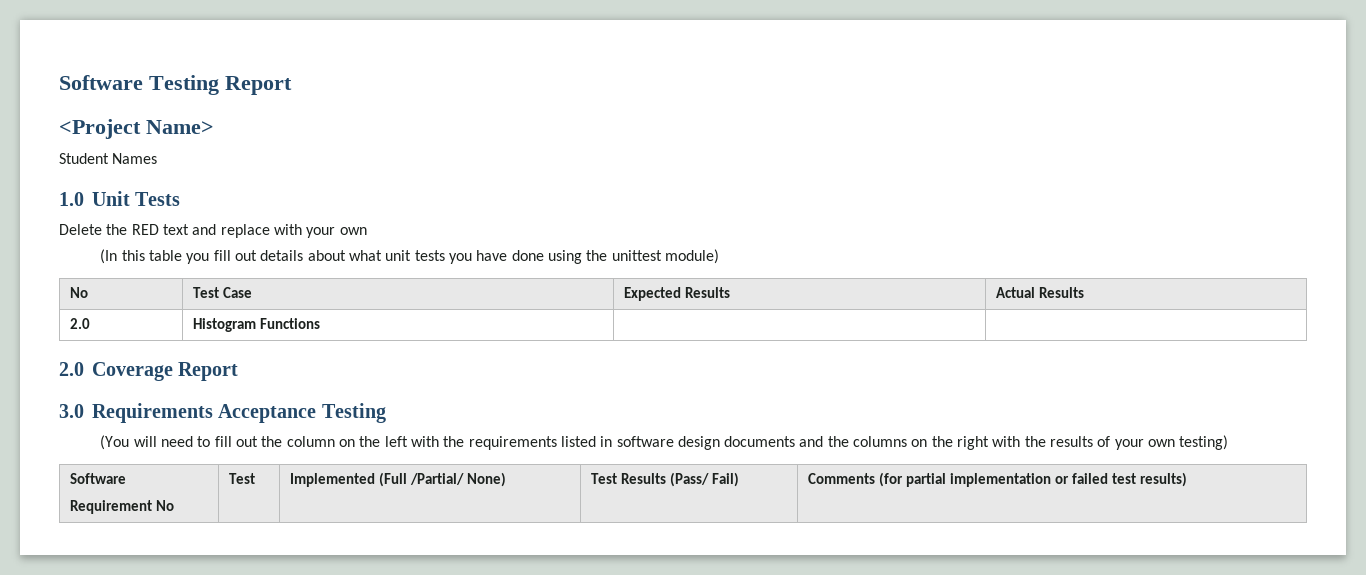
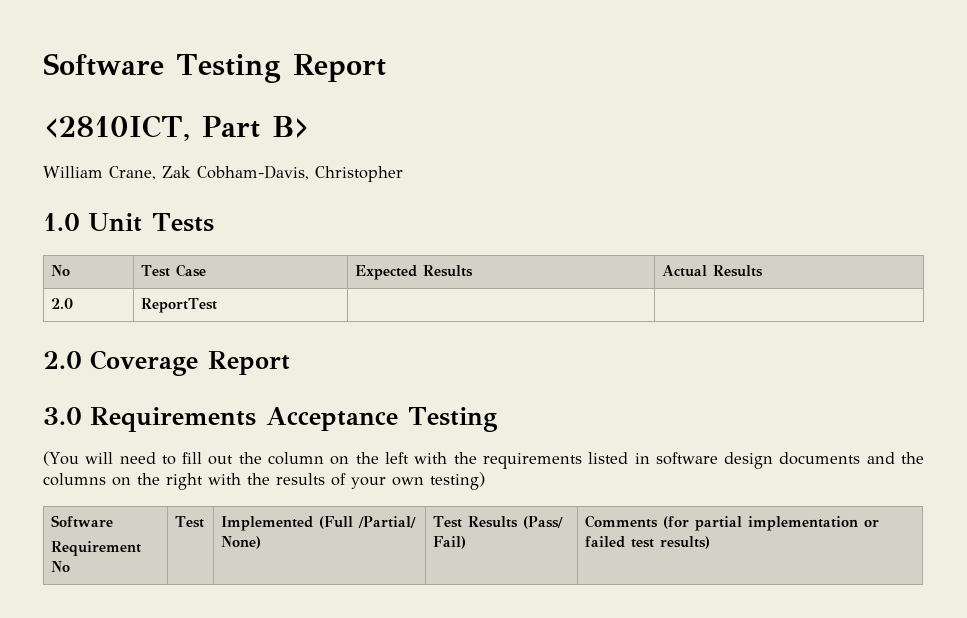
- <Project Name>
- Student Names
+ <2810ICT, Part B>
+ William Crane, Zak Cobham-Davis, Christopher
  1.0 Unit Tests
- Delete the RED text and replace with your own
- (In this table you fill out details about what unit tests you have done using the unittest module)
- 2.0 | Histogram Functions | |
+ 2.0 | ReportTest | |

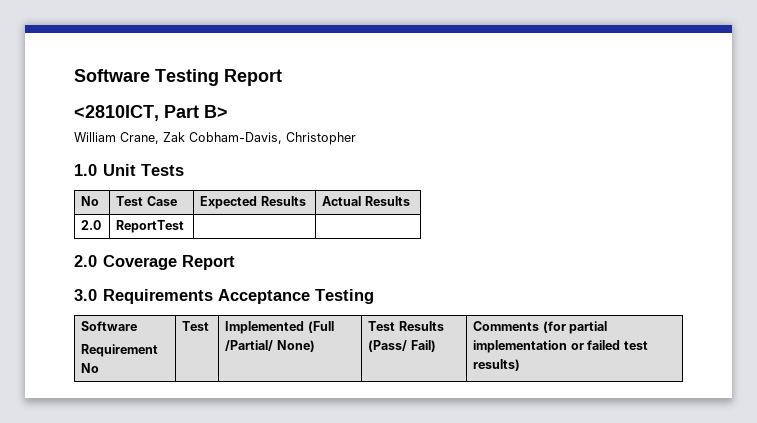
- (You will need to fill out the column on the left with the requirements listed in software design documents and the columns on the right with the results of your own testing)

